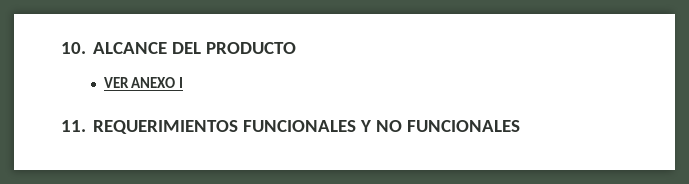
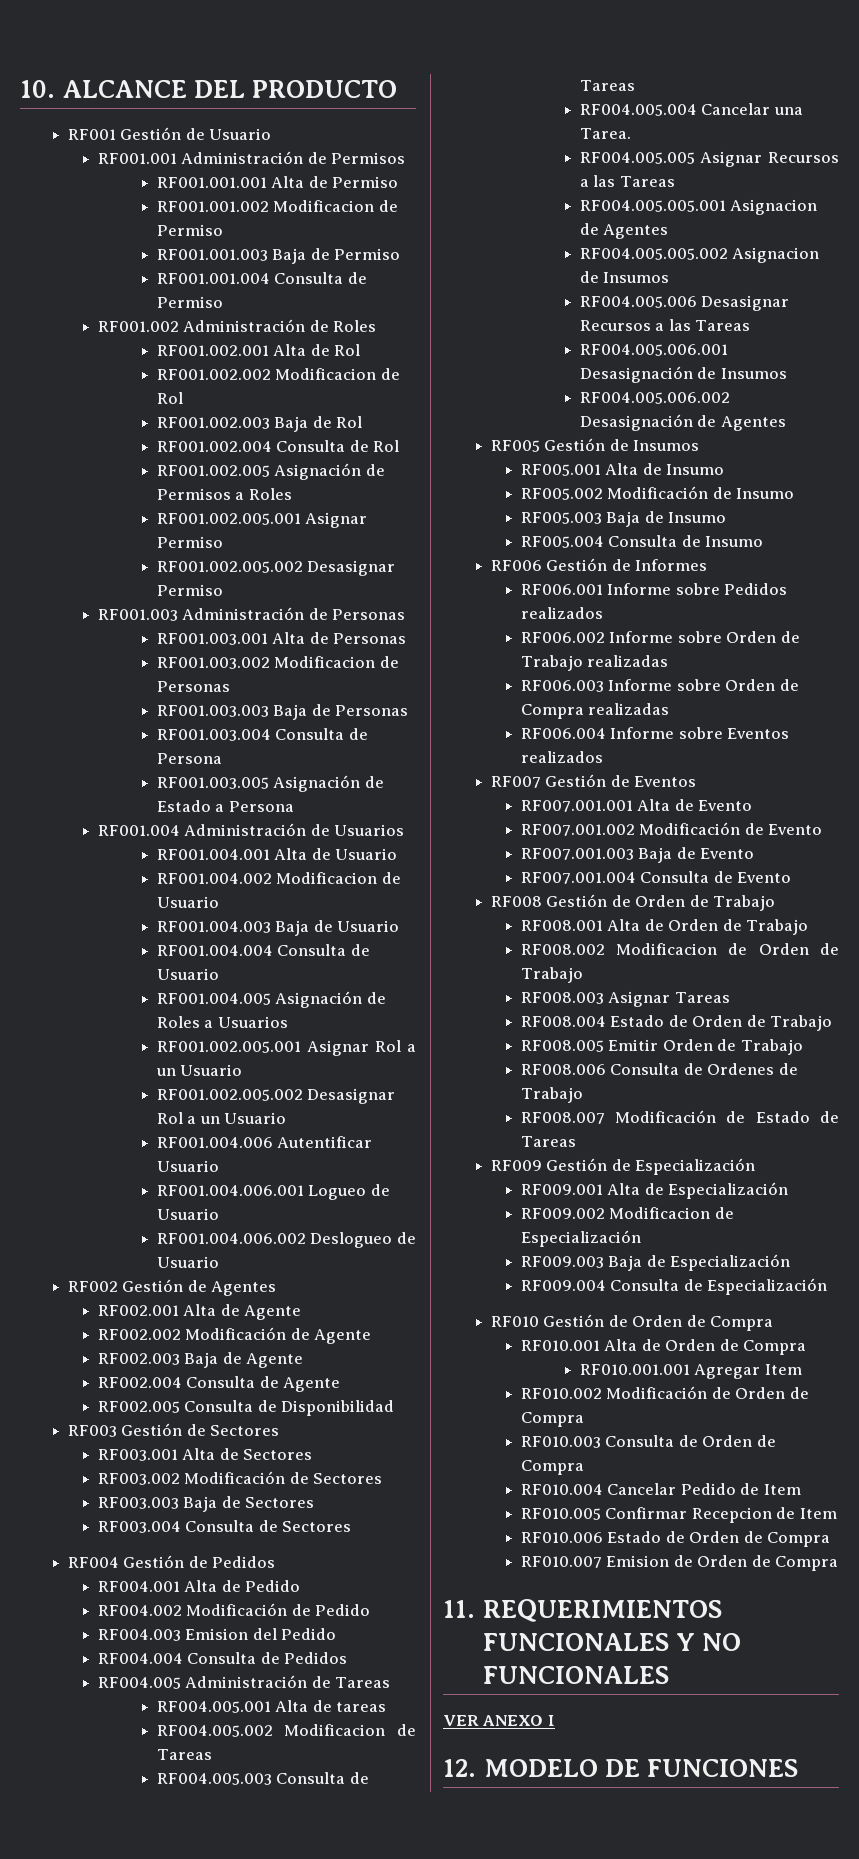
- VER ANEXO I
+ RF001 Gestión de Usuario
+ RF001.001 Administración de Permisos
+ RF001.001.001 Alta de Permiso
+ RF001.001.002 Modificacion de Permiso
+ RF001.001.003 Baja de Permiso
+ RF001.001.004 Consulta de Permiso
+ RF001.002 Administración de Roles
+ RF001.002.001 Alta de Rol
+ RF001.002.002 Modificacion de Rol
+ RF001.002.003 Baja de Rol
+ RF001.002.004 Consulta de Rol
+ RF001.002.005 Asignación de Permisos a Roles
+ RF001.002.005.001 Asignar Permiso
+ RF001.002.005.002 Desasignar Permiso
+ RF001.003 Administración de Personas
+ RF001.003.001 Alta de Personas
+ RF001.003.002 Modificacion de Personas
+ RF001.003.003 Baja de Personas
+ RF001.003.004 Consulta de Persona
+ RF001.003.005 Asignación de Estado a Persona
+ RF001.004 Administración de Usuarios
+ RF001.004.001 Alta de Usuario
+ RF001.004.002 Modificacion de Usuario
+ RF001.004.003 Baja de Usuario
+ RF001.004.004 Consulta de Usuario
+ RF001.004.005 Asignación de Roles a Usuarios
+ RF001.002.005.001 Asignar Rol a un Usuario
+ RF001.002.005.002 Desasignar Rol a un Usuario
+ RF001.004.006 Autentificar Usuario
+ RF001.004.006.001 Logueo de Usuario
+ RF001.004.006.002 Deslogueo de Usuario
+ RF002 Gestión de Agentes
+ RF002.001 Alta de Agente
+ RF002.002 Modificación de Agente
+ RF002.003 Baja de Agente
+ RF002.004 Consulta de Agente
+ RF002.005 Consulta de Disponibilidad
+ RF003 Gestión de Sectores
+ RF003.001 Alta de Sectores
+ RF003.002 Modificación de Sectores
+ RF003.003 Baja de Sectores
+ RF003.004 Consulta de Sectores
+ RF004 Gestión de Pedidos
+ RF004.001 Alta de Pedido
+ RF004.002 Modificación de Pedido
+ RF004.003 Emision del Pedido
+ RF004.004 Consulta de Pedidos
+ RF004.005 Administración de Tareas
+ RF004.005.001 Alta de tareas
+ RF004.005.002 Modificacion de Tareas
+ RF004.005.003 Consulta de Tareas
+ RF004.005.004 Cancelar una Tarea.
+ RF004.005.005 Asignar Recursos a las Tareas
+ RF004.005.005.001 Asignacion de Agentes
+ RF004.005.005.002 Asignacion de Insumos
+ RF004.005.006 Desasignar Recursos a las Tareas
+ RF004.005.006.001 Desasignación de Insumos
+ RF004.005.006.002 Desasignación de Agentes
+ RF005 Gestión de Insumos
+ RF005.001 Alta de Insumo
+ RF005.002 Modificación de Insumo
+ RF005.003 Baja de Insumo
+ RF005.004 Consulta de Insumo
+ RF006 Gestión de Informes
+ RF006.001 Informe sobre Pedidos realizados
+ RF006.002 Informe sobre Orden de Trabajo realizadas
+ RF006.003 Informe sobre Orden de Compra realizadas
+ RF006.004 Informe sobre Eventos realizados
+ RF007 Gestión de Eventos
+ RF007.001.001 Alta de Evento
+ RF007.001.002 Modificación de Evento
+ RF007.001.003 Baja de Evento
+ RF007.001.004 Consulta de Evento
+ RF008 Gestión de Orden de Trabajo
+ RF008.001 Alta de Orden de Trabajo
+ RF008.002 Modificacion de Orden de Trabajo
+ RF008.003 Asignar Tareas
+ RF008.004 Estado de Orden de Trabajo
+ RF008.005 Emitir Orden de Trabajo
+ RF008.006 Consulta de Ordenes de Trabajo
+ RF008.007 Modificación de Estado de Tareas
+ RF009 Gestión de Especialización
+ RF009.001 Alta de Especialización
+ RF009.002 Modificacion de Especialización
+ RF009.003 Baja de Especialización
+ RF009.004 Consulta de Especialización
+ RF010 Gestión de Orden de Compra
+ RF010.001 Alta de Orden de Compra
+ RF010.001.001 Agregar Item
+ RF010.002 Modificación de Orden de Compra
+ RF010.003 Consulta de Orden de Compra
+ RF010.004 Cancelar Pedido de Item
+ RF010.005 Confirmar Recepcion de Item
+ RF010.006 Estado de Orden de Compra
+ RF010.007 Emision de Orden de Compra
+ VER ANEXO I
+ 12. MODELO DE FUNCIONES

